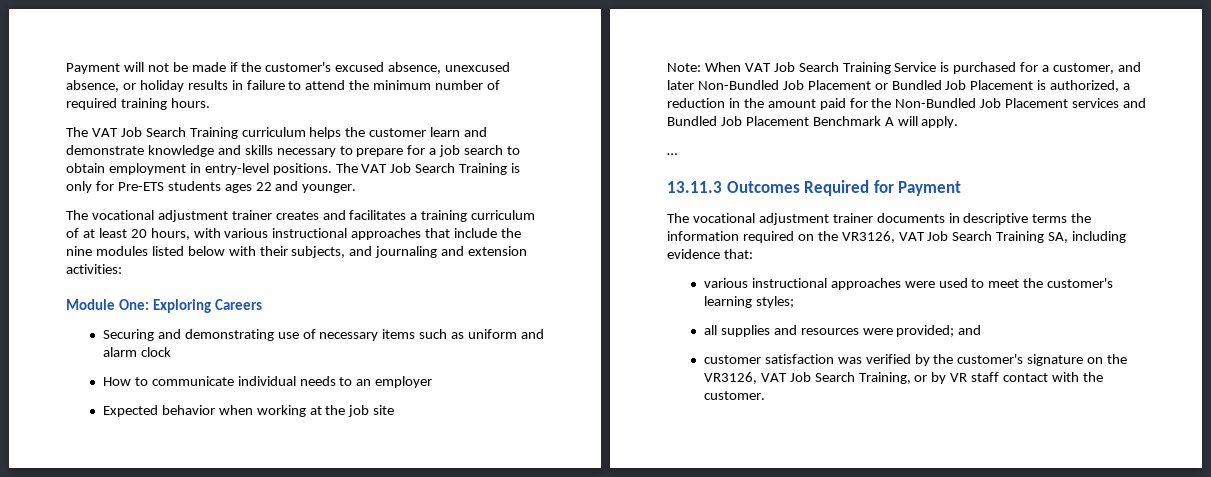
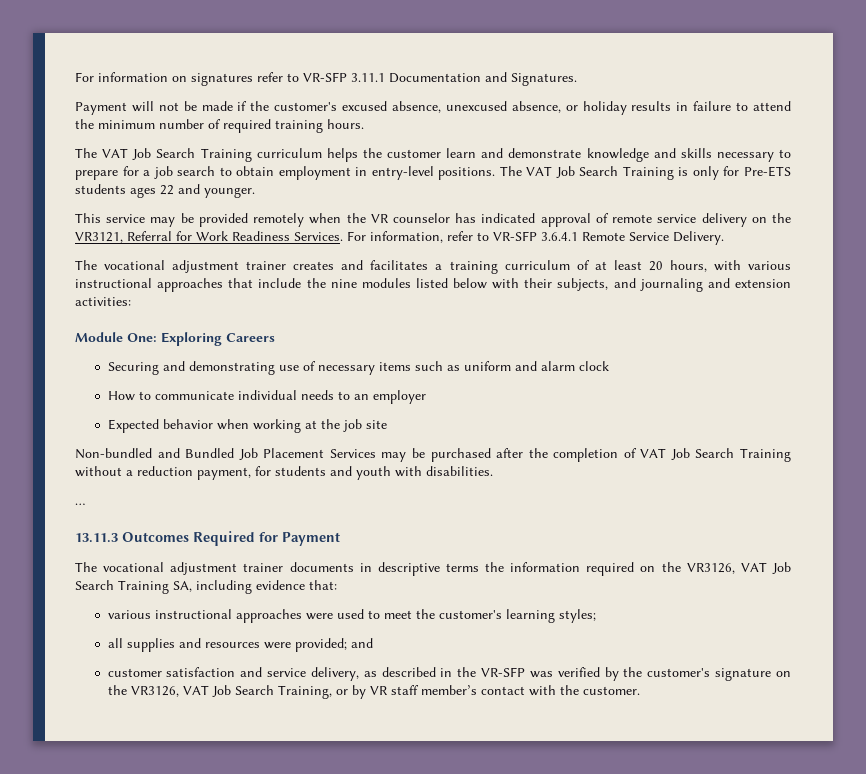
+ For information on signatures refer to VR-SFP 3.11.1 Documentation and Signatures.
+ This service may be provided remotely when the VR counselor has indicated approval of remote service delivery on the VR3121, Referral for Work Readiness Services. For information, refer to VR-SFP 3.6.4.1 Remote Service Delivery.
- Note: When VAT Job Search Training Service is purchased for a customer, and later Non-Bundled Job Placement or Bundled Job Placement is authorized, a reduction in the amount paid for the Non-Bundled Job Placement services and Bundled Job Placement Benchmark A will apply.
+ Non-bundled and Bundled Job Placement Services may be purchased after the completion of VAT Job Search Training without a reduction payment, for students and youth with disabilities.
- customer satisfaction was verified by the customer's signature on the VR3126, VAT Job Search Training, or by VR staff contact with the customer.
+ customer satisfaction and service delivery, as described in the VR-SFP was verified by the customer's signature on the VR3126, VAT Job Search Training, or by VR staff member’s contact with the customer.

